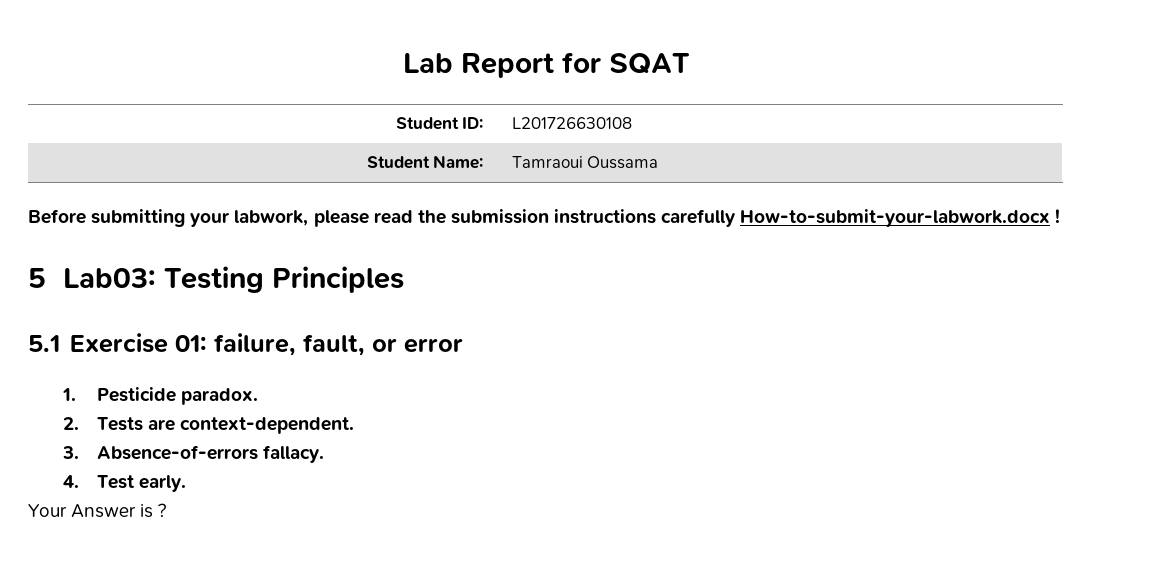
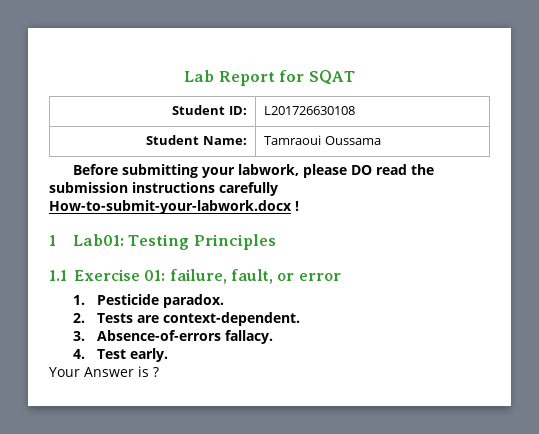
- Before submitting your labwork, please read the submission instructions carefully How-to-submit-your-labwork.docx !
+ Before submitting your labwork, please DO read the submission instructions carefully How-to-submit-your-labwork.docx !
- 5 Lab03: Testing Principles
+ 1 Lab01: Testing Principles
- 5.1 Exercise 01: failure, fault, or error
+ 1.1 Exercise 01: failure, fault, or error

